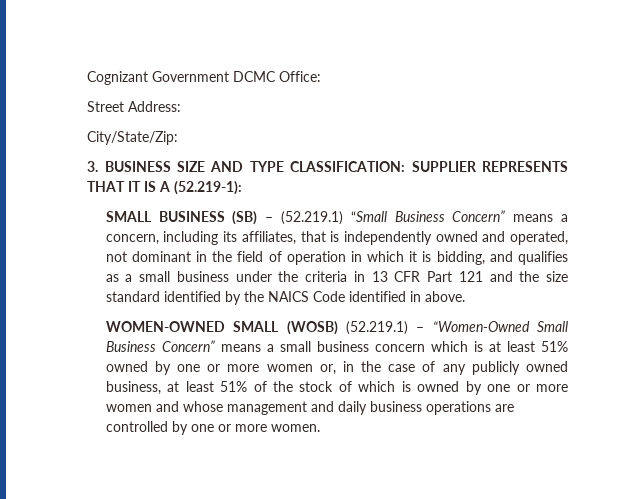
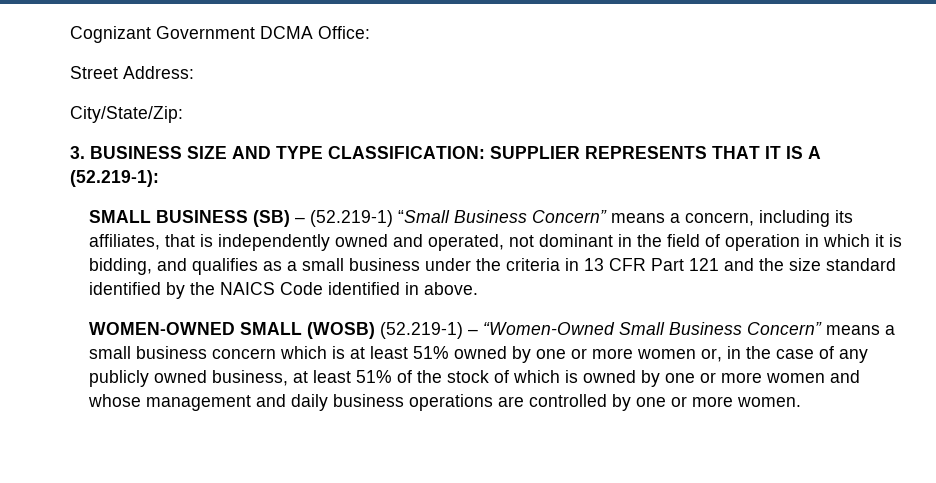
- Cognizant Government DCMC Office:
+ Cognizant Government DCMA Office:
- SMALL BUSINESS (SB) – (52.219.1) “Small Business Concern” means a concern, including its affiliates, that is independently owned and operated, not dominant in the field of operation in which it is bidding, and qualifies as a small business under the criteria in 13 CFR Part 121 and the size standard identified by the NAICS Code identified in above.
+ SMALL BUSINESS (SB) – (52.219-1) “Small Business Concern” means a concern, including its affiliates, that is independently owned and operated, not dominant in the field of operation in which it is bidding, and qualifies as a small business under the criteria in 13 CFR Part 121 and the size standard identified by the NAICS Code identified in above.
- WOMEN-OWNED SMALL (WOSB) (52.219.1) – “Women-Owned Small Business Concern” means a small business concern which is at least 51% owned by one or more women or, in the case of any publicly owned business, at least 51% of the stock of which is owned by one or more women and whose management and daily business operations are controlled by one or more women.
+ WOMEN-OWNED SMALL (WOSB) (52.219-1) – “Women-Owned Small Business Concern” means a small business concern which is at least 51% owned by one or more women or, in the case of any publicly owned business, at least 51% of the stock of which is owned by one or more women and whose management and daily business operations are controlled by one or more women.

